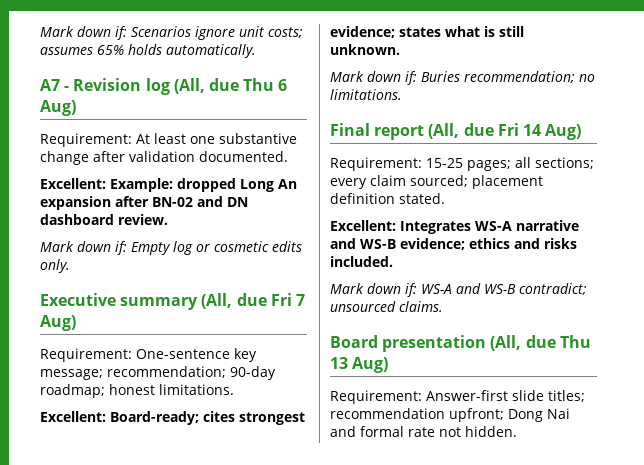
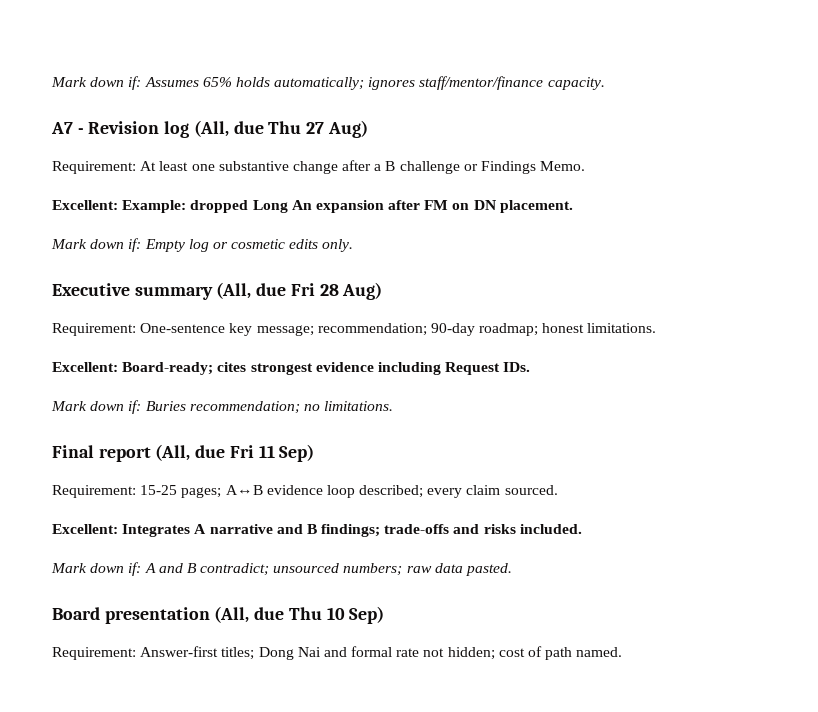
- Mark down if: Scenarios ignore unit costs; assumes 65% holds automatically.
+ Mark down if: Assumes 65% holds automatically; ignores staff/mentor/finance capacity.
- A7 - Revision log (All, due Thu 6 Aug)
+ A7 - Revision log (All, due Thu 27 Aug)
- Requirement: At least one substantive change after validation documented.
+ Requirement: At least one substantive change after a B challenge or Findings Memo.
- Excellent: Example: dropped Long An expansion after BN-02 and DN dashboard review.
+ Excellent: Example: dropped Long An expansion after FM on DN placement.
- Executive summary (All, due Fri 7 Aug)
+ Executive summary (All, due Fri 28 Aug)
- Excellent: Board-ready; cites strongest evidence; states what is still unknown.
+ Excellent: Board-ready; cites strongest evidence including Request IDs.
- Final report (All, due Fri 14 Aug)
+ Final report (All, due Fri 11 Sep)
- Requirement: 15-25 pages; all sections; every claim sourced; placement definition stated.
+ Requirement: 15-25 pages; A↔B evidence loop described; every claim sourced.
- Excellent: Integrates WS-A narrative and WS-B evidence; ethics and risks included.
+ Excellent: Integrates A narrative and B findings; trade-offs and risks included.
- Mark down if: WS-A and WS-B contradict; unsourced claims.
+ Mark down if: A and B contradict; unsourced numbers; raw data pasted.
- Board presentation (All, due Thu 13 Aug)
+ Board presentation (All, due Thu 10 Sep)
- Requirement: Answer-first slide titles; recommendation upfront; Dong Nai and formal rate not hidden.
+ Requirement: Answer-first titles; Dong Nai and formal rate not hidden; cost of path named.

